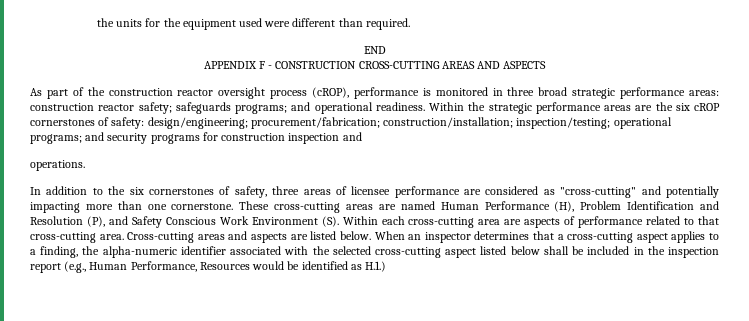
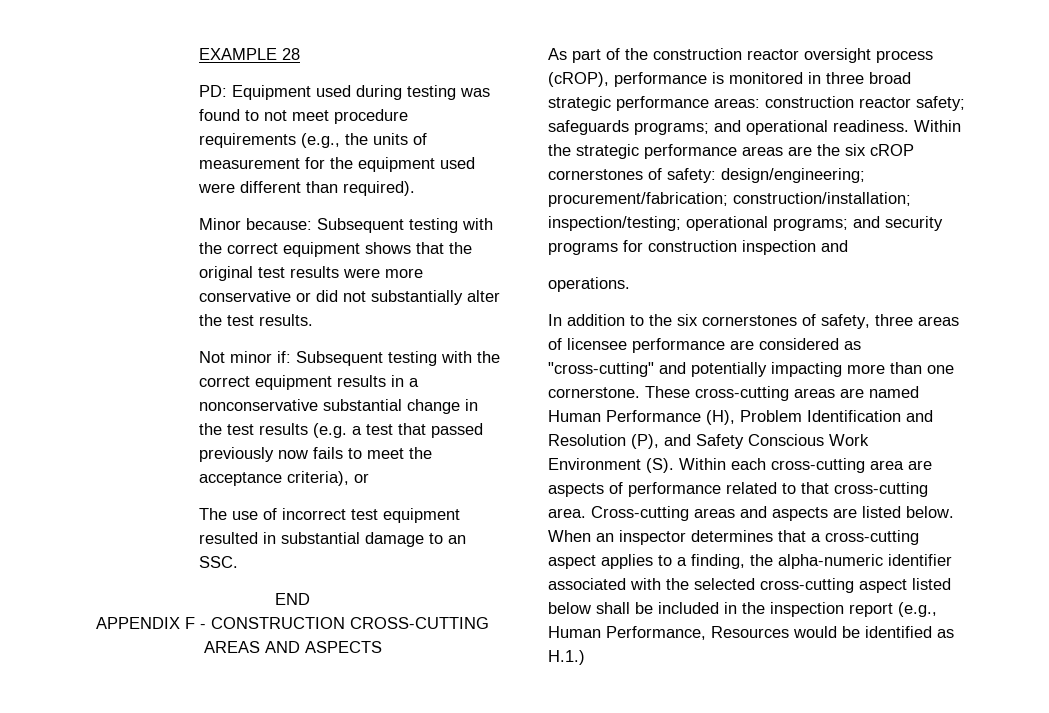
- the units for the equipment used were different than required.
+ EXAMPLE 28
+ PD: Equipment used during testing was found to not meet procedure requirements (e.g., the units of measurement for the equipment used were different than required).
+ Minor because: Subsequent testing with the correct equipment shows that the original test results were more conservative or did not substantially alter the test results.
+ Not minor if: Subsequent testing with the correct equipment results in a nonconservative substantial change in the test results (e.g. a test that passed previously now fails to meet the acceptance criteria), or
+ The use of incorrect test equipment resulted in substantial damage to an SSC.

